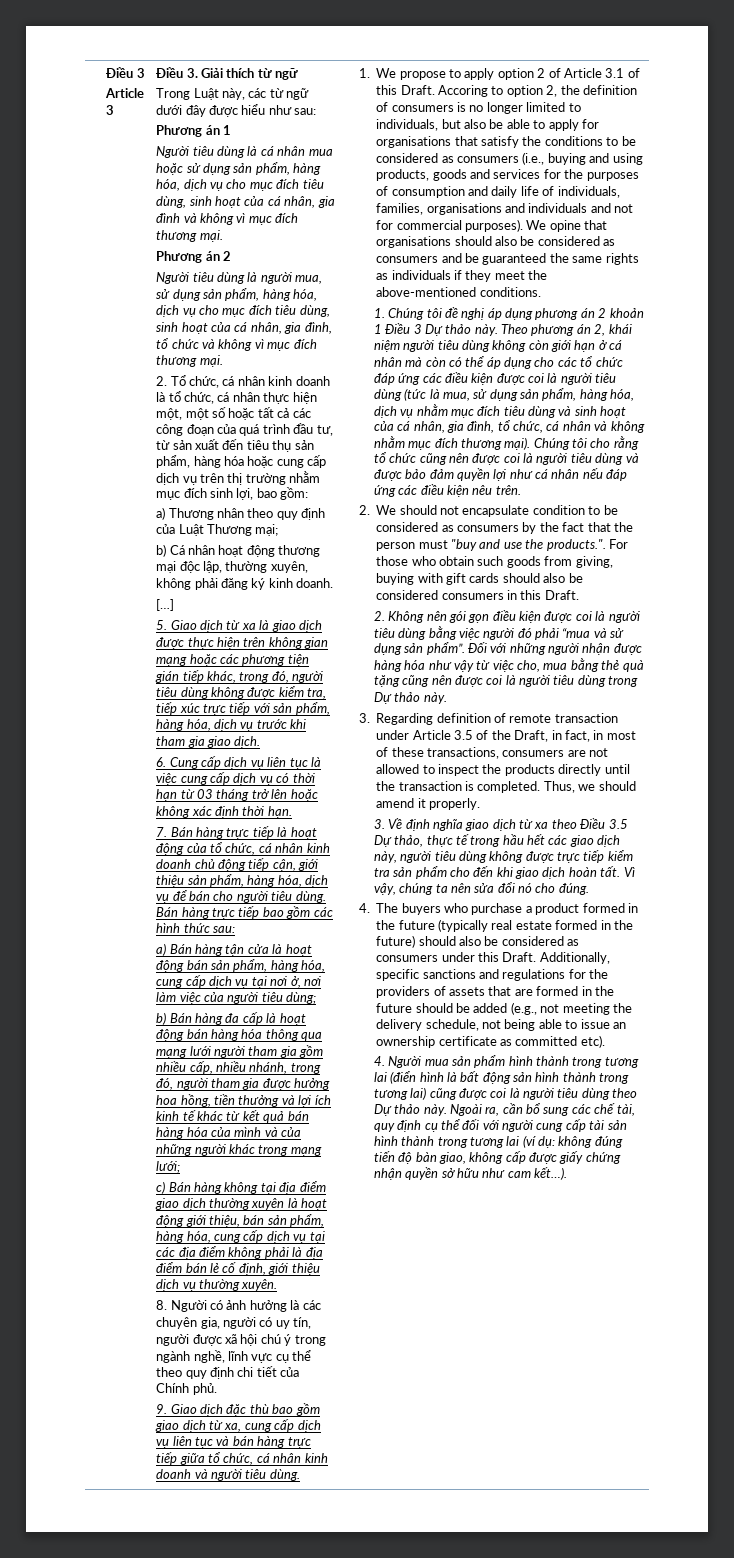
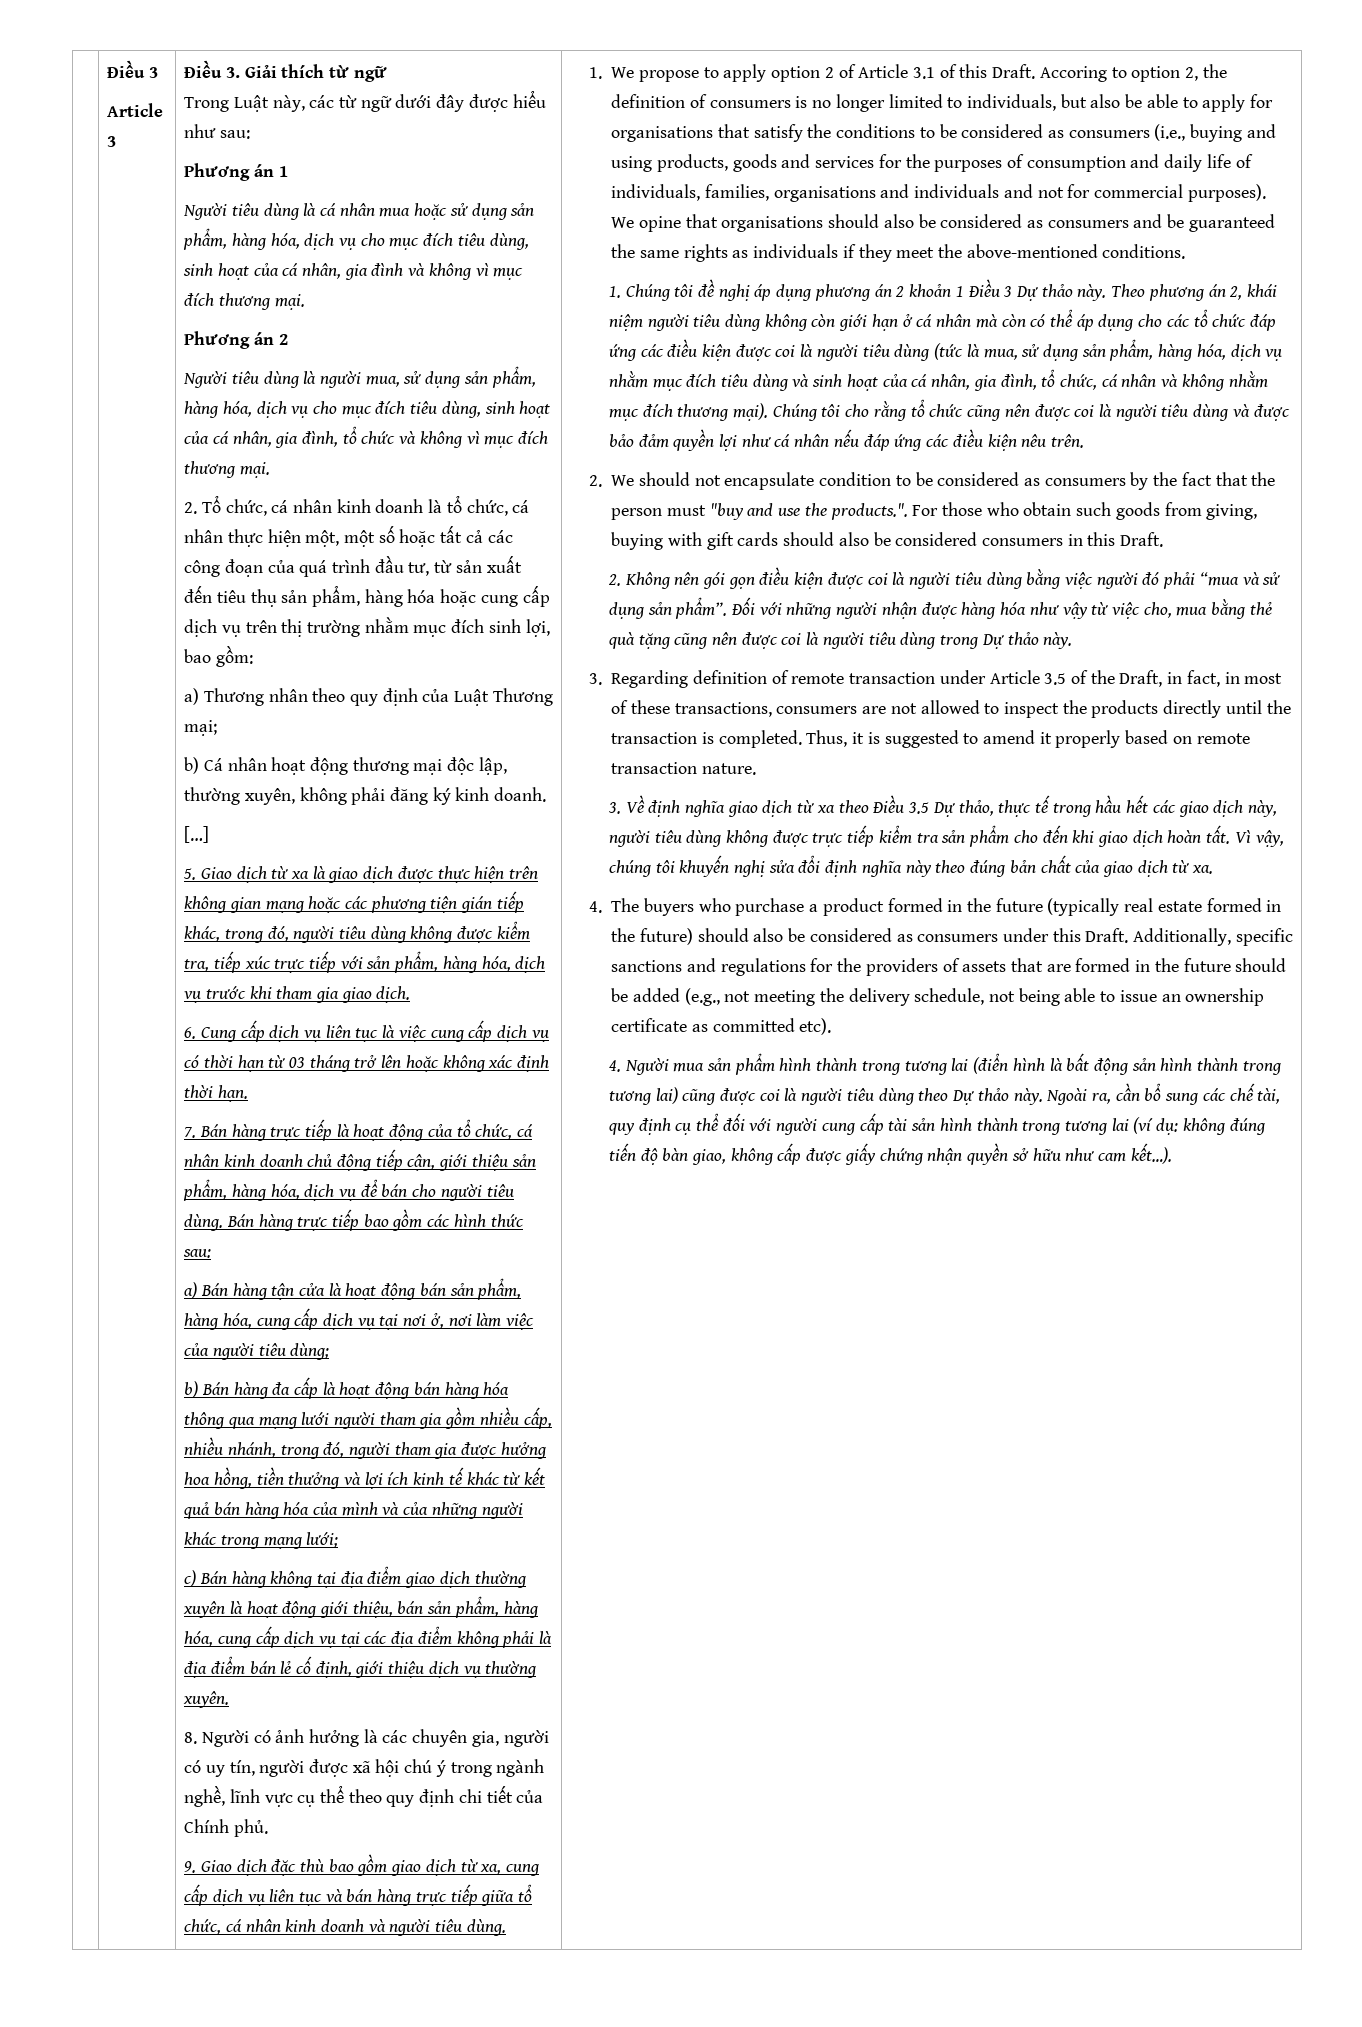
- Thus, we should amend it properly.
+ Thus, it is suggested to amend it properly based on remote transaction nature.
- Vì vậy, chúng ta nên sửa đổi nó cho đúng.
+ Vì vậy, chúng tôi khuyến nghị sửa đổi định nghĩa này theo đúng bản chất của giao dịch từ xa.

